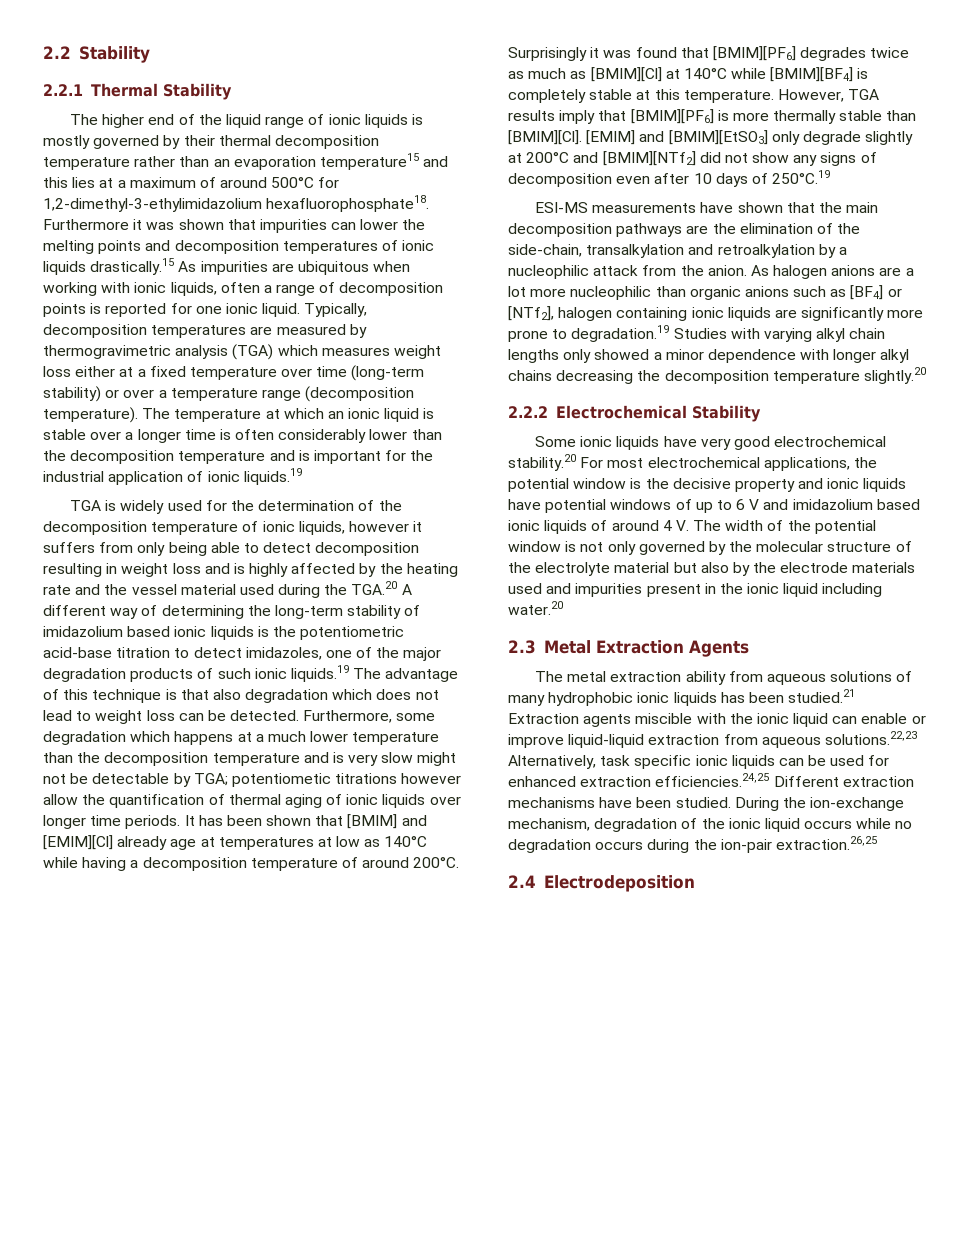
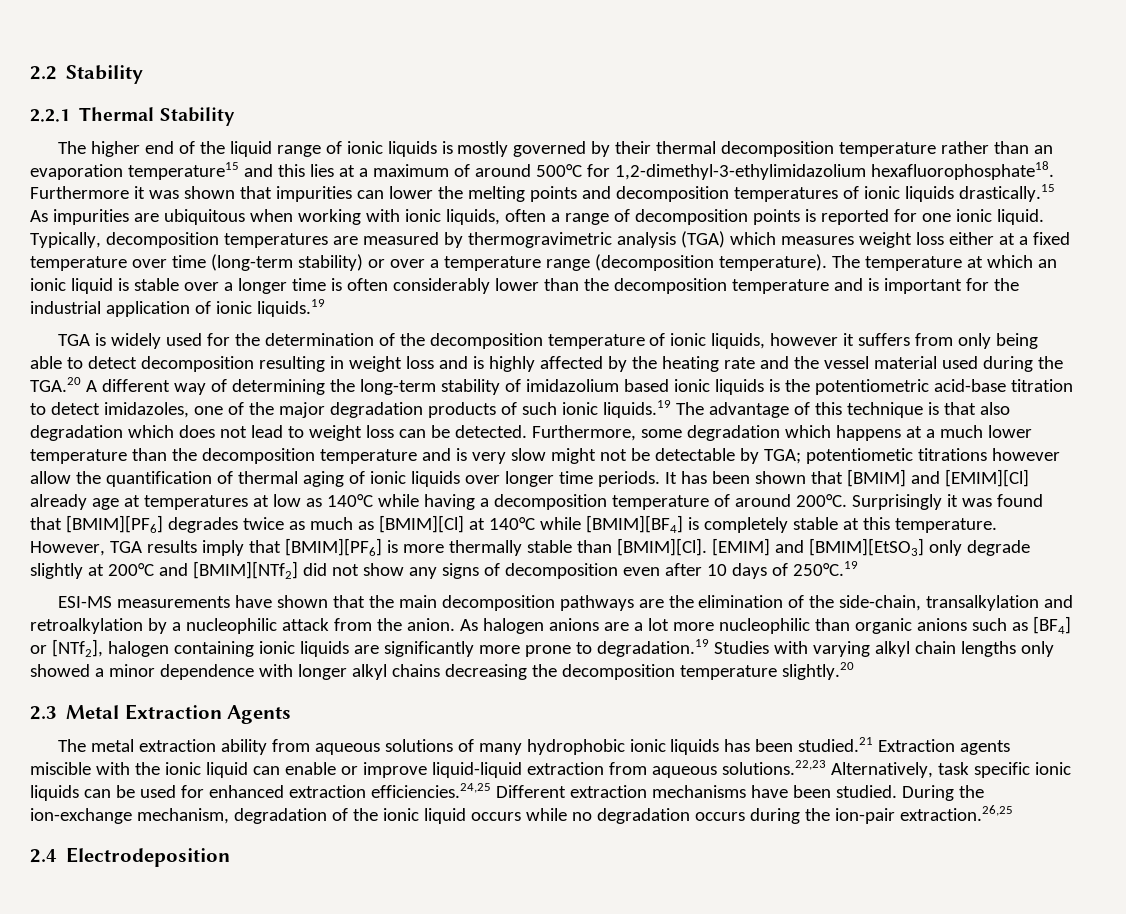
- 2.2.2 Electrochemical Stability
- Some ionic liquids have very good electrochemical stability.20 For most electrochemical applications, the potential window is the decisive property and ionic liquids have potential windows of up to 6 V and imidazolium based ionic liquids of around 4 V. The width of the potential window is not only governed by the molecular structure of the electrolyte material but also by the electrode materials used and impurities present in the ionic liquid including water.20

